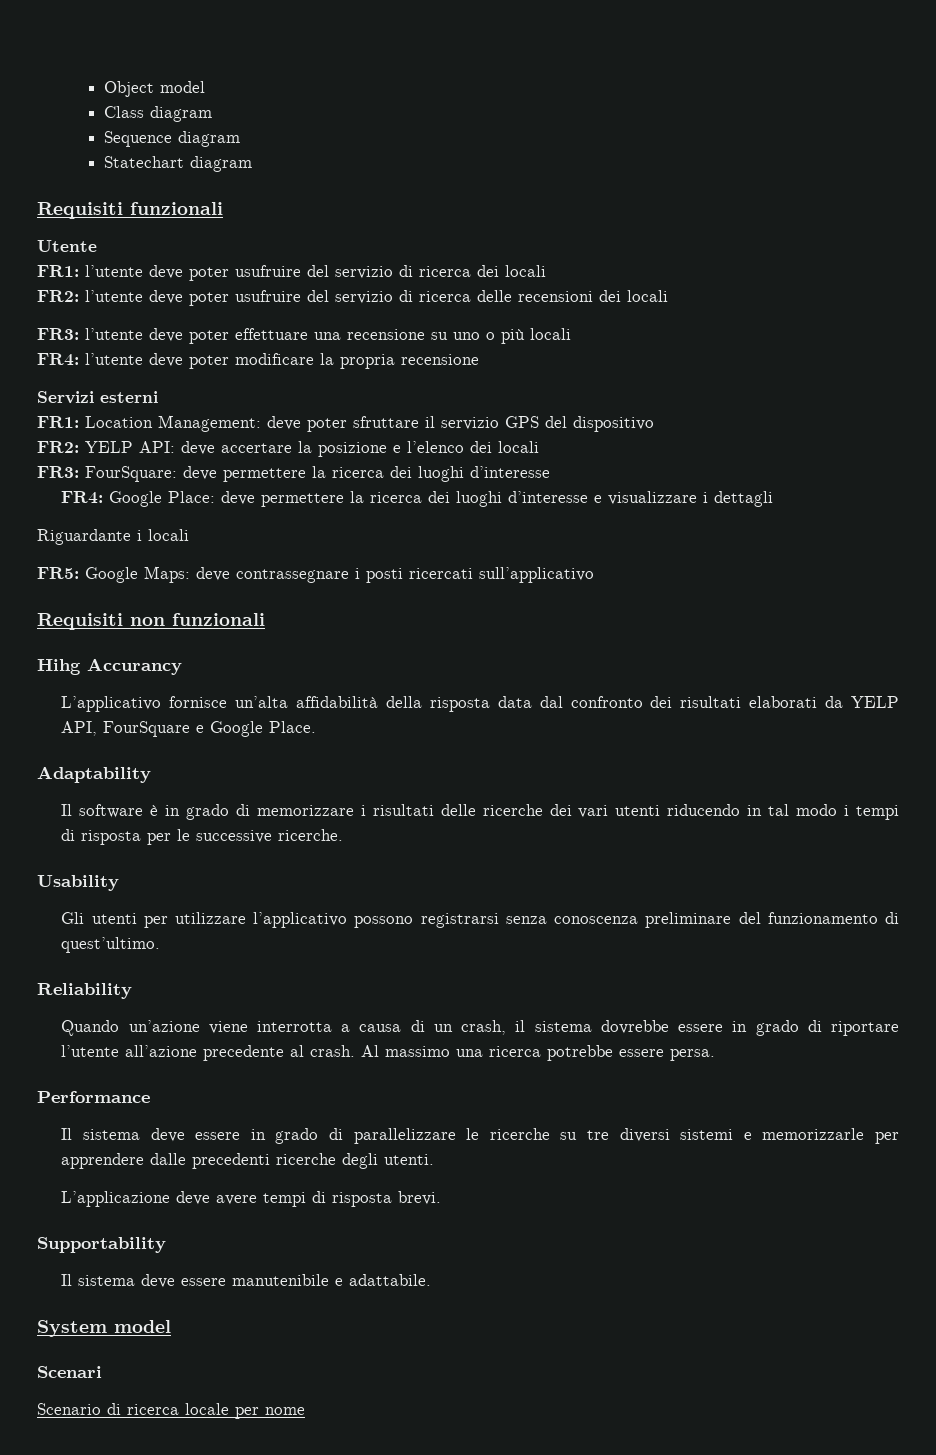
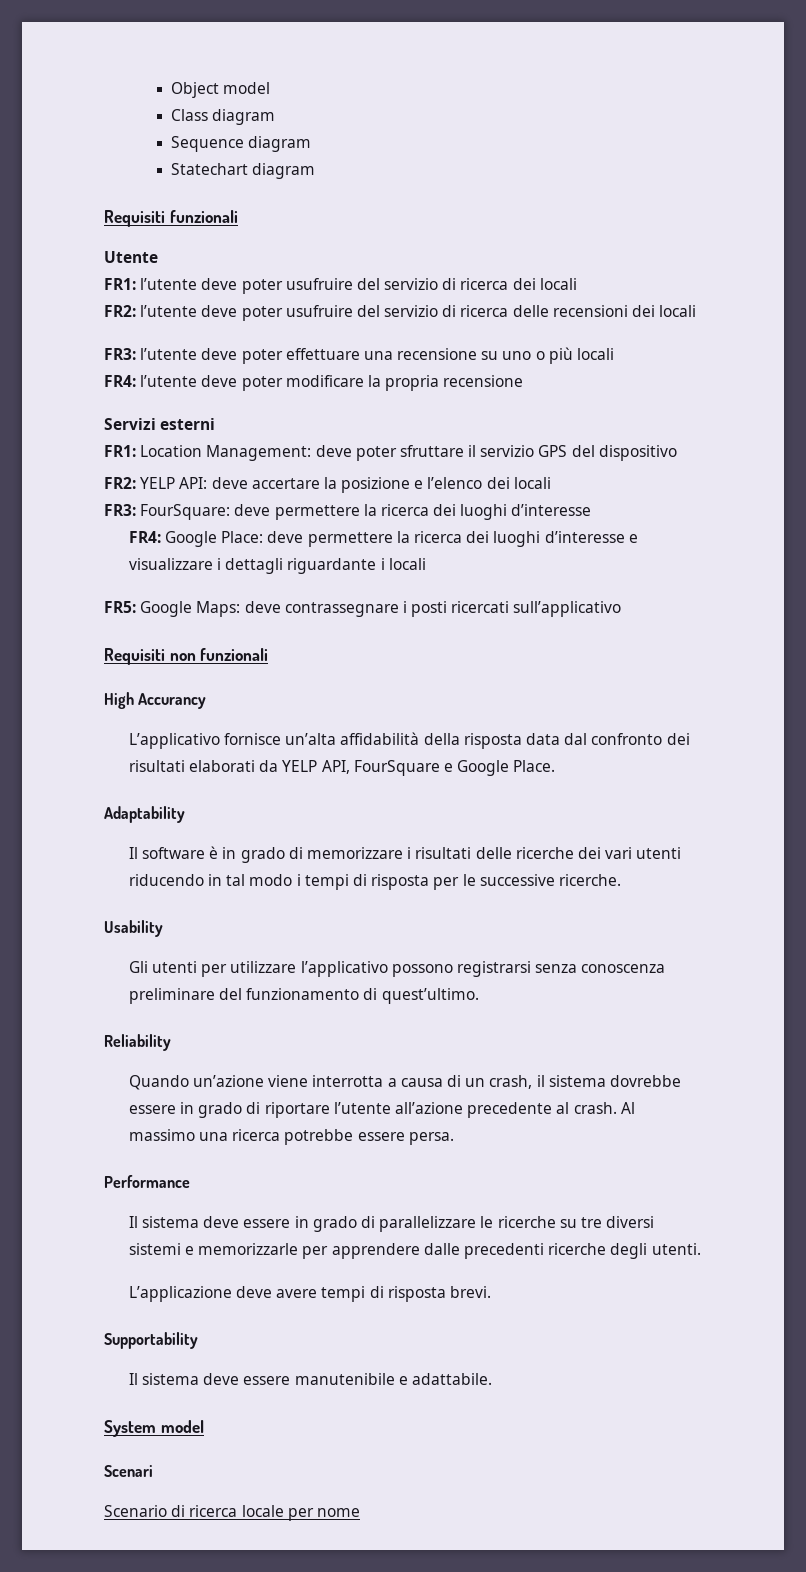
- FR4: Google Place: deve permettere la ricerca dei luoghi d’interesse e visualizzare i dettagli
- Riguardante i locali
+ FR4: Google Place: deve permettere la ricerca dei luoghi d’interesse e visualizzare i dettagli riguardante i locali
- Hihg Accurancy
+ High Accurancy

